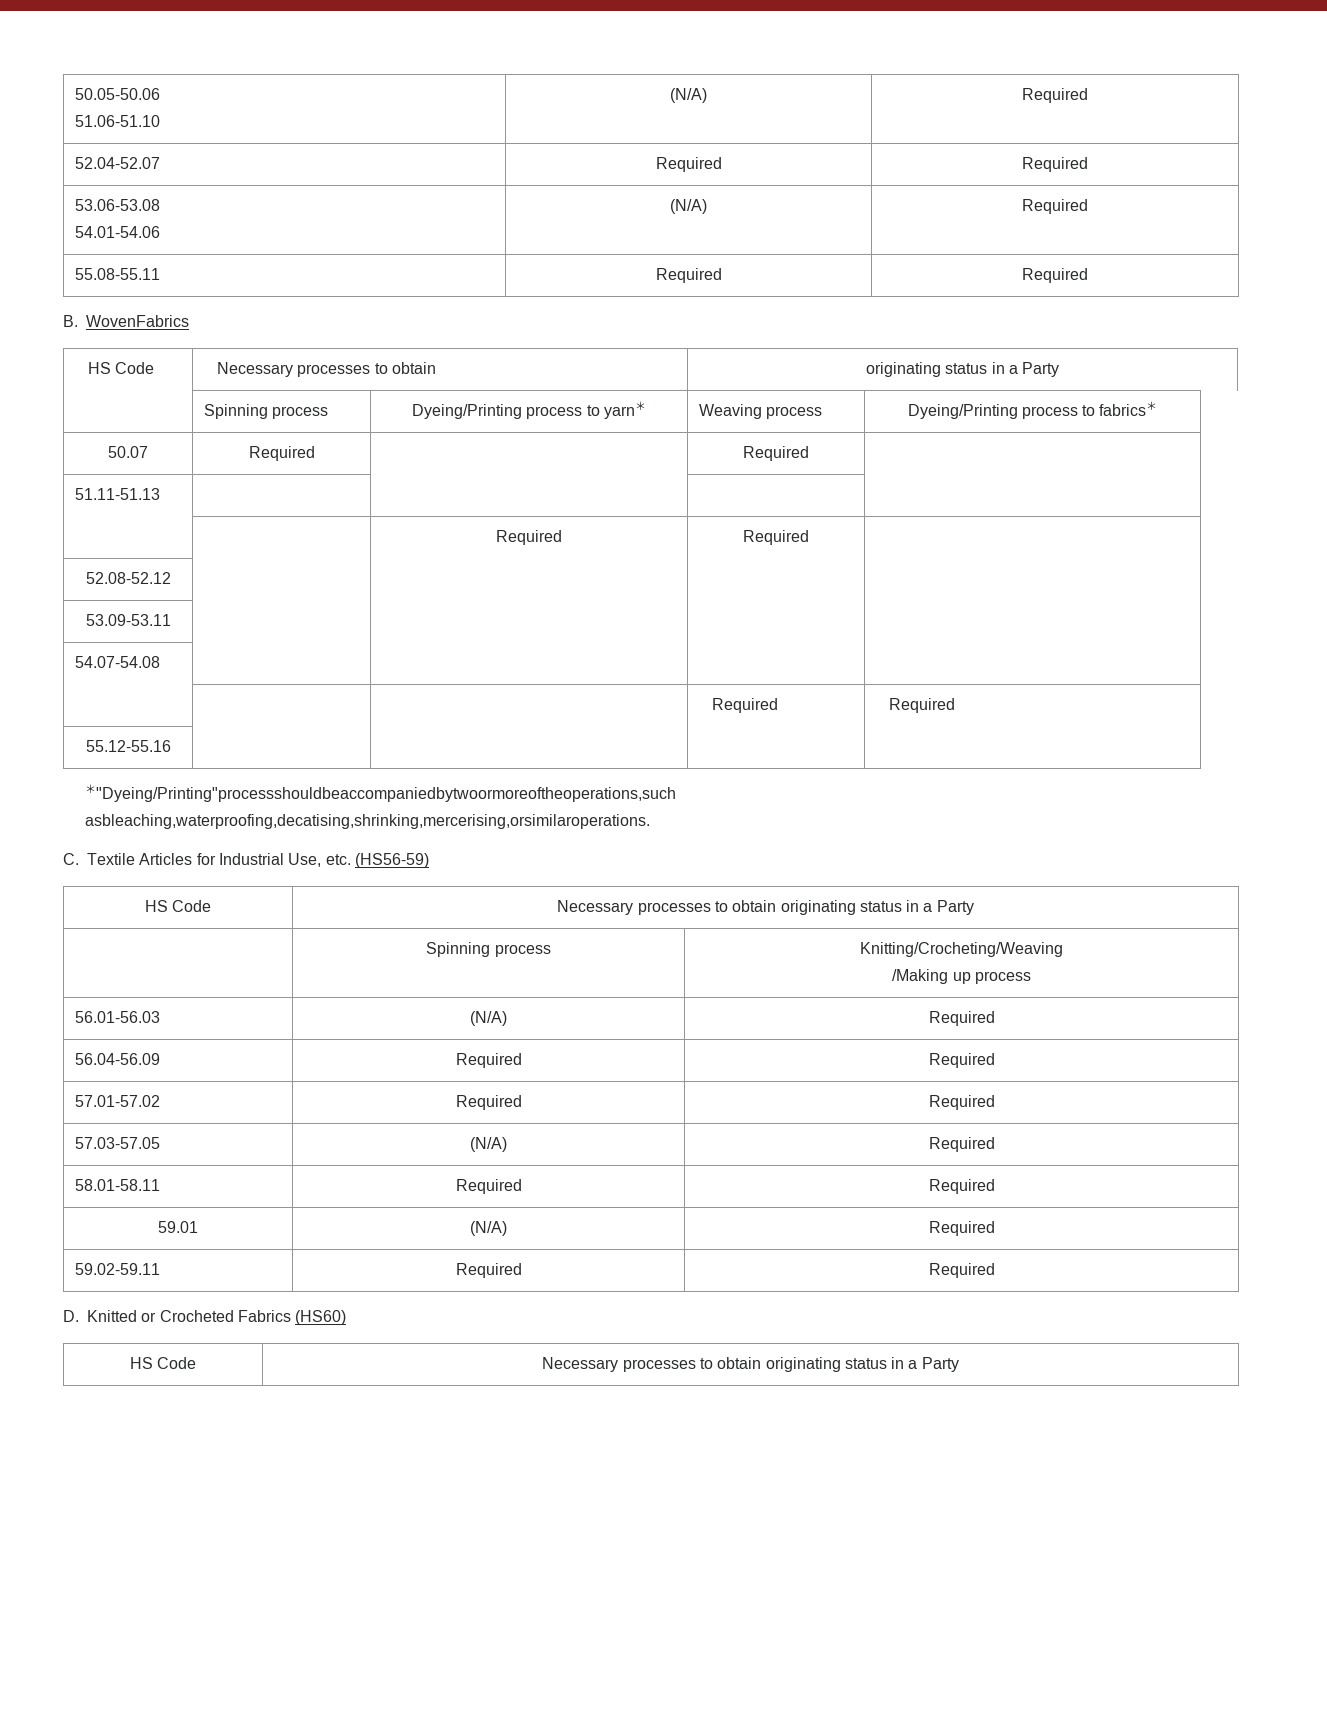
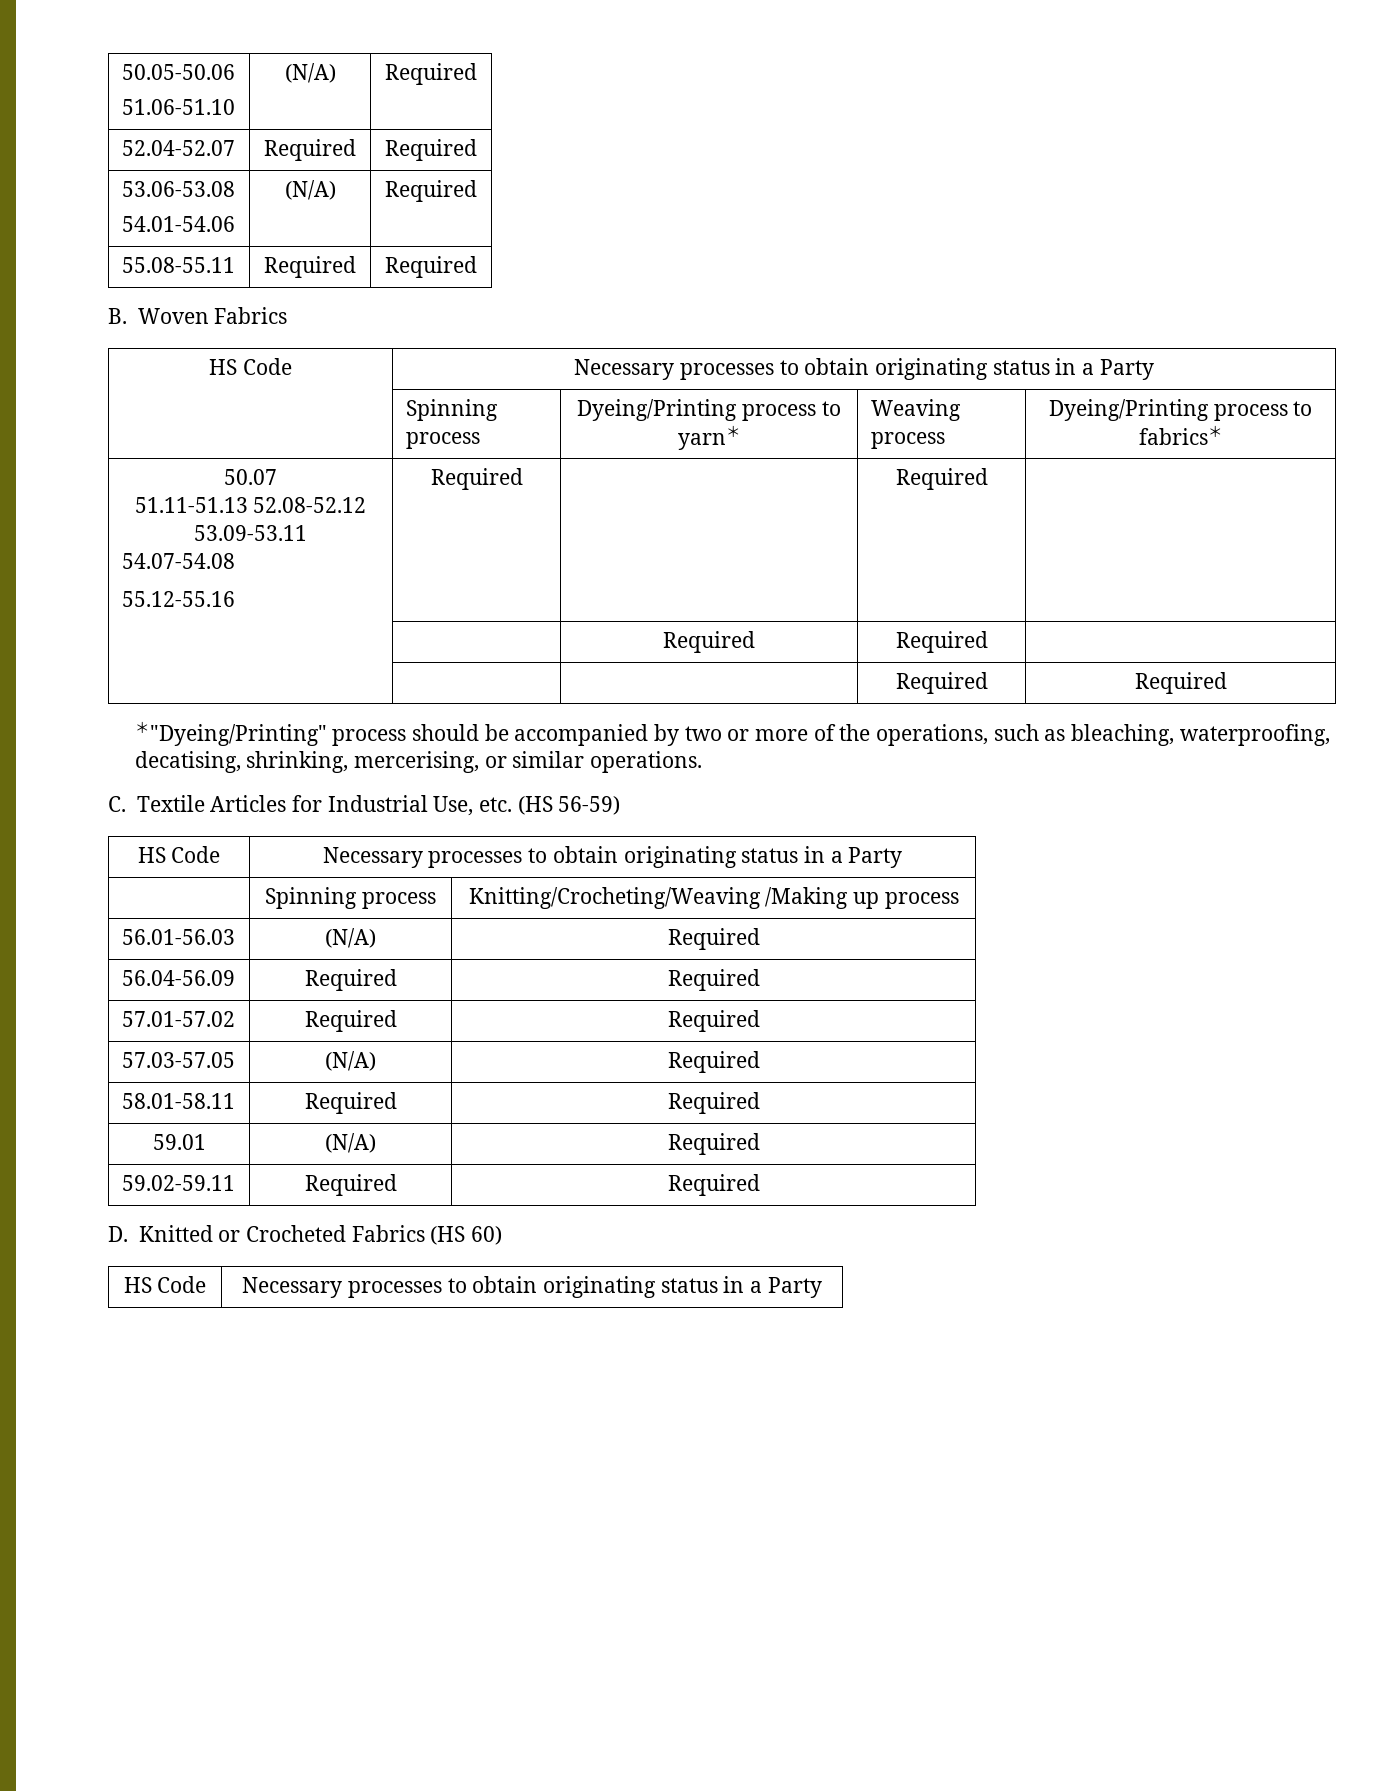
- B. WovenFabrics
- HS Code | Necessary processes to obtain | originating status in a Party
+ B. Woven Fabrics
+ HS Code | Necessary processes to obtain originating status in a Party
- 50.07 | Required | | Required |
+ 50.07
+ 51.11-51.13 52.08-52.12 53.09-53.11
+ 54.07-54.08
+ 55.12-55.16 | Required | | Required |
- 51.11-51.13 | | | |
- 52.08-52.12 | | | |
- 53.09-53.11 | | | |
- 54.07-54.08 | | | |
  | | | Required | Required
- 55.12-55.16 | | | |
- ＊"Dyeing/Printing"processshouldbeaccompaniedbytwoormoreoftheoperations,such asbleaching,waterproofing,decatising,shrinking,mercerising,orsimilaroperations.
+ ＊"Dyeing/Printing" process should be accompanied by two or more of the operations, such as bleaching, waterproofing, decatising, shrinking, mercerising, or similar operations.
- C. Textile Articles for Industrial Use, etc. (HS56-59)
+ C. Textile Articles for Industrial Use, etc. (HS 56-59)
- | Spinning process | Knitting/Crocheting/Weaving
- /Making up process
+ | Spinning process | Knitting/Crocheting/Weaving /Making up process
- D. Knitted or Crocheted Fabrics (HS60)
+ D. Knitted or Crocheted Fabrics (HS 60)

